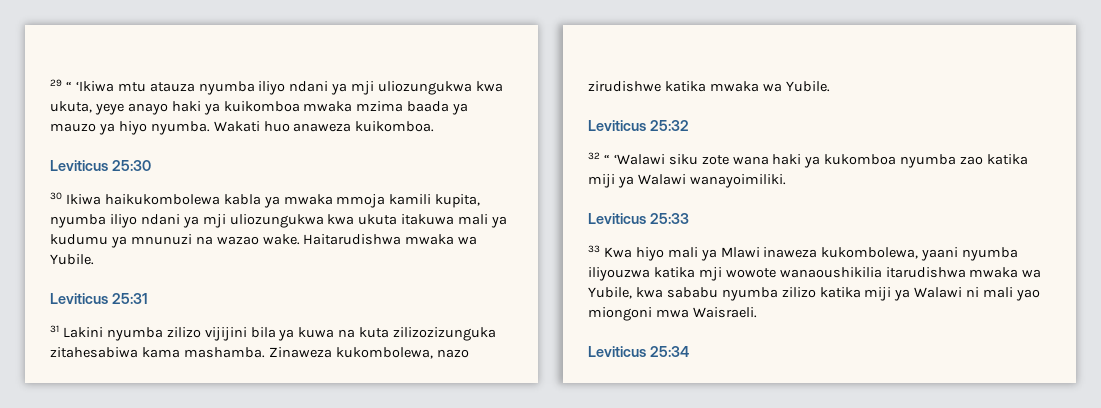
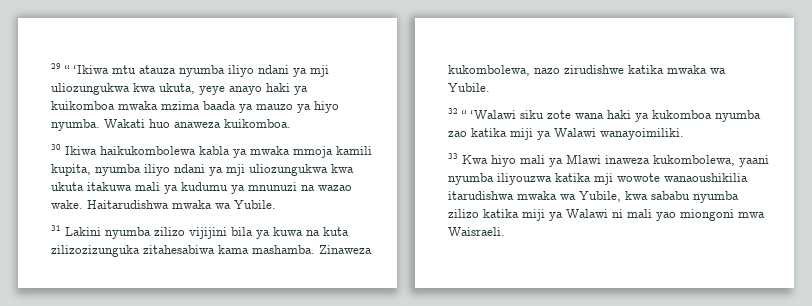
- Leviticus 25:30
- Leviticus 25:31
- Leviticus 25:32
- Leviticus 25:33
- Leviticus 25:34

